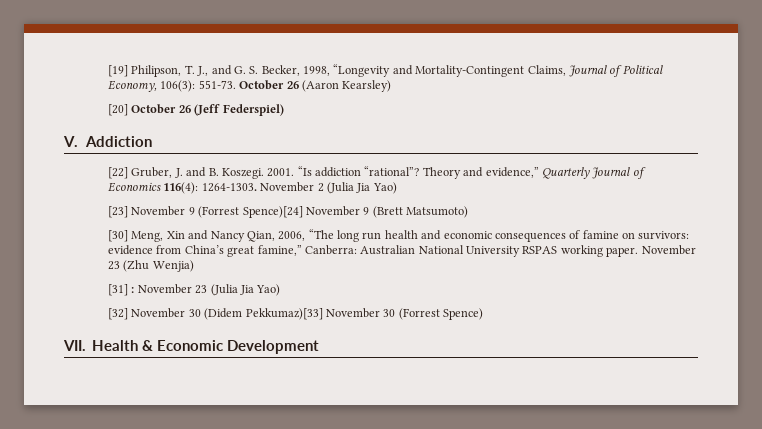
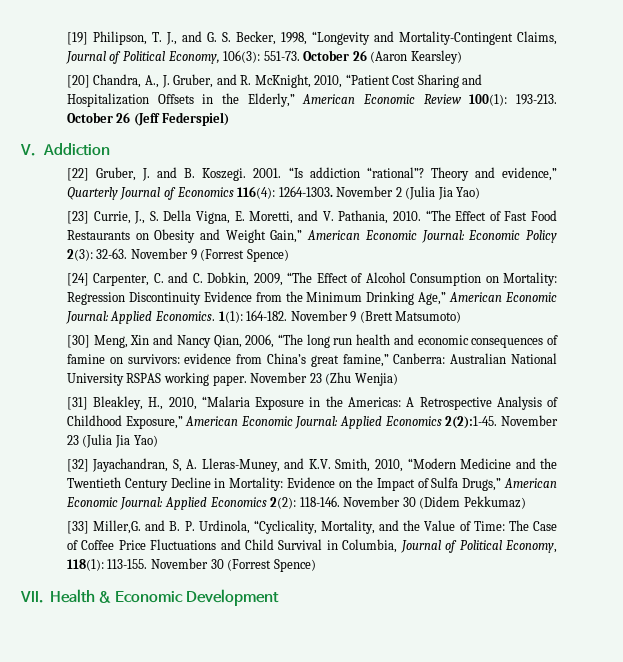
- [20] October 26 (Jeff Federspiel)
+ [20] Chandra, A., J. Gruber, and R. McKnight, 2010, “Patient Cost Sharing and Hospitalization Offsets in the Elderly,” American Economic Review 100(1): 193-213. October 26 (Jeff Federspiel)
- [23] November 9 (Forrest Spence)[24] November 9 (Brett Matsumoto)
+ [23] Currie, J., S. Della Vigna, E. Moretti, and V. Pathania, 2010. “The Effect of Fast Food Restaurants on Obesity and Weight Gain,” American Economic Journal: Economic Policy 2(3): 32-63. November 9 (Forrest Spence)
+ [24] Carpenter, C. and C. Dobkin, 2009, “The Effect of Alcohol Consumption on Mortality: Regression Discontinuity Evidence from the Minimum Drinking Age,” American Economic Journal: Applied Economics. 1(1): 164-182. November 9 (Brett Matsumoto)
- [31] : November 23 (Julia Jia Yao)
+ [31] Bleakley, H., 2010, “Malaria Exposure in the Americas: A Retrospective Analysis of Childhood Exposure,” American Economic Journal: Applied Economics 2(2):1-45. November 23 (Julia Jia Yao)
- [32] November 30 (Didem Pekkumaz)[33] November 30 (Forrest Spence)
+ [32] Jayachandran, S, A. Lleras-Muney, and K.V. Smith, 2010, “Modern Medicine and the Twentieth Century Decline in Mortality: Evidence on the Impact of Sulfa Drugs,” American Economic Journal: Applied Economics 2(2): 118-146. November 30 (Didem Pekkumaz)
+ [33] Miller,G. and B. P. Urdinola, “Cyclicality, Mortality, and the Value of Time: The Case of Coffee Price Fluctuations and Child Survival in Columbia, Journal of Political Economy, 118(1): 113-155. November 30 (Forrest Spence)

